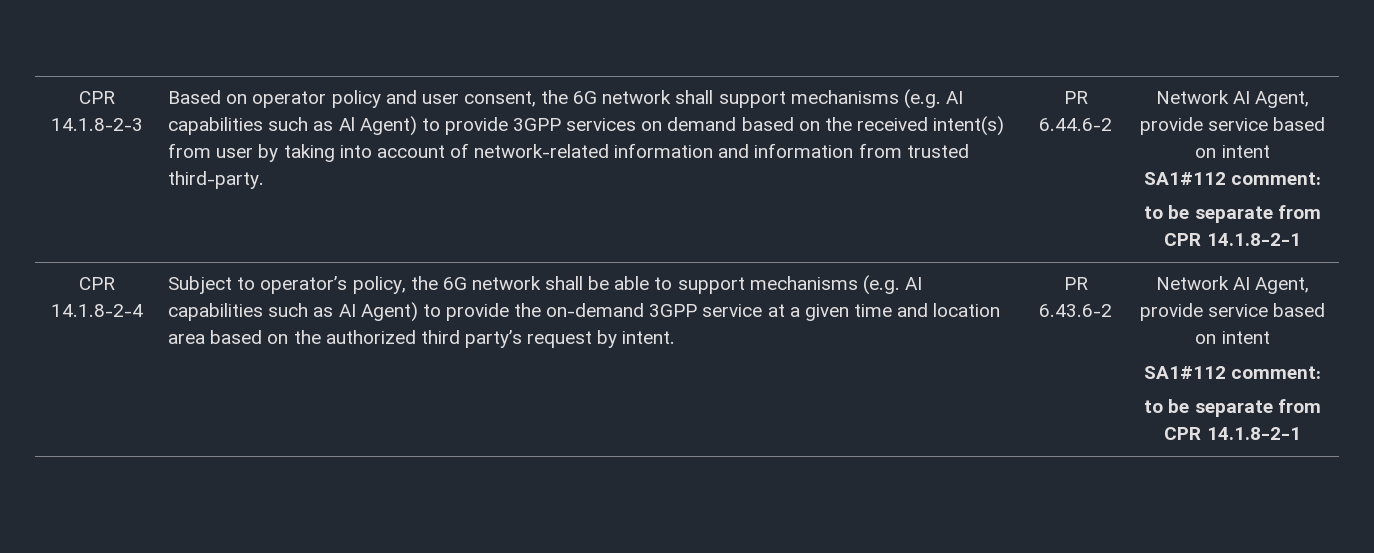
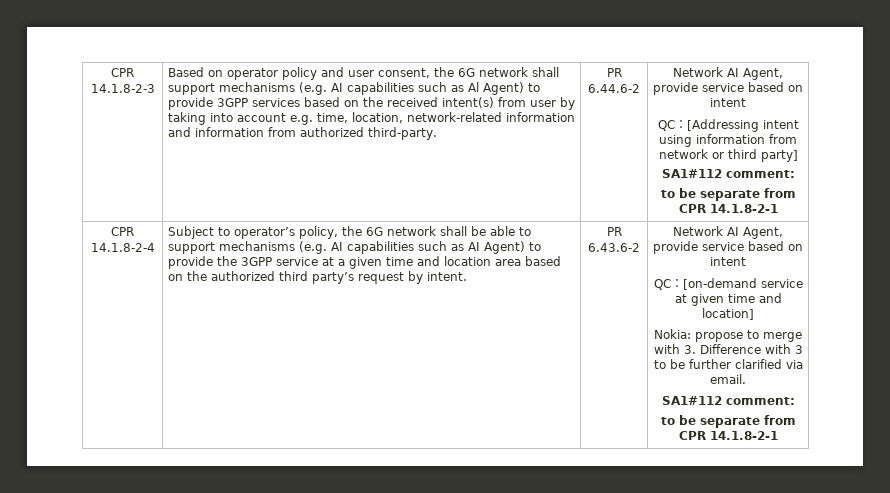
- Based on operator policy and user consent, the 6G network shall support mechanisms (e.g. AI capabilities such as Al Agent) to provide 3GPP services on demand based on the received intent(s) from user by taking into account of network-related information and information from trusted third-party.
+ Based on operator policy and user consent, the 6G network shall support mechanisms (e.g. AI capabilities such as Al Agent) to provide 3GPP services based on the received intent(s) from user by taking into account e.g. time, location, network-related information and information from authorized third-party.
+ QC：[Addressing intent using information from network or third party]
- Subject to operator’s policy, the 6G network shall be able to support mechanisms (e.g. AI capabilities such as AI Agent) to provide the on-demand 3GPP service at a given time and location area based on the authorized third party’s request by intent.
+ Subject to operator’s policy, the 6G network shall be able to support mechanisms (e.g. AI capabilities such as AI Agent) to provide the 3GPP service at a given time and location area based on the authorized third party’s request by intent.
+ QC：[on-demand service at given time and location]
+ Nokia: propose to merge with 3. Difference with 3 to be further clarified via email.

